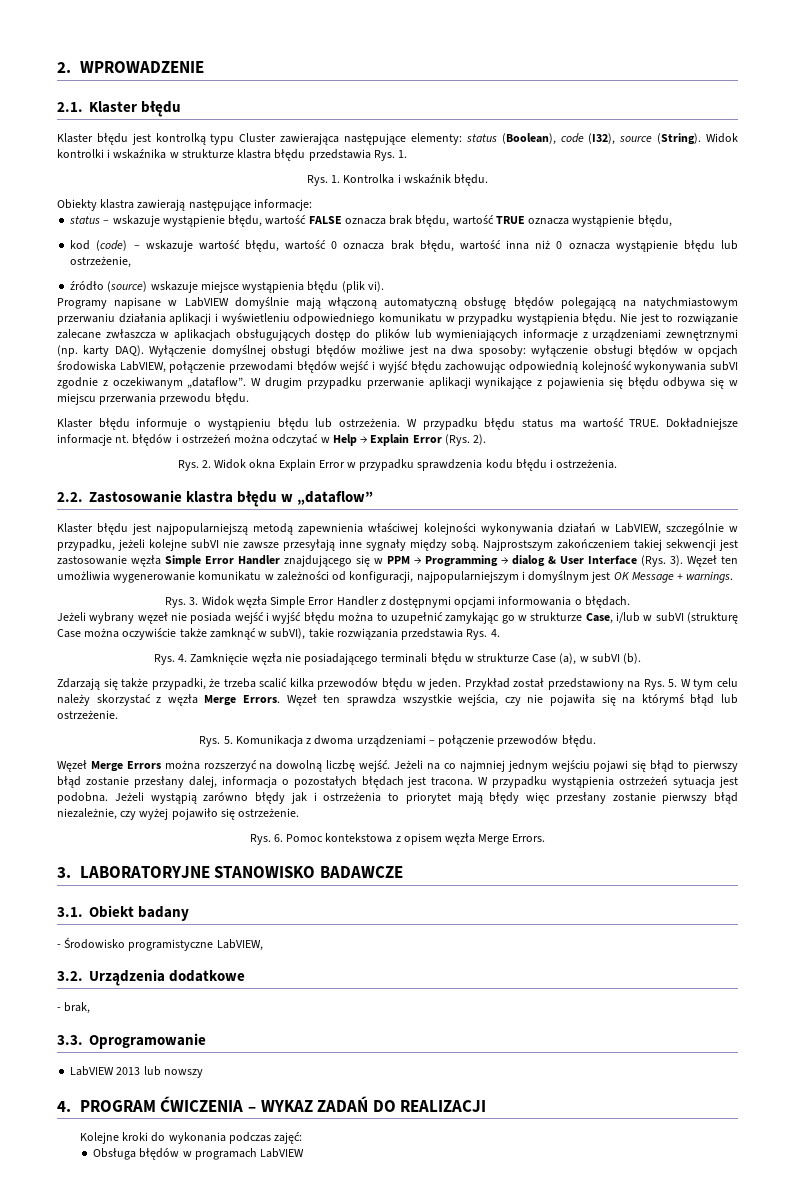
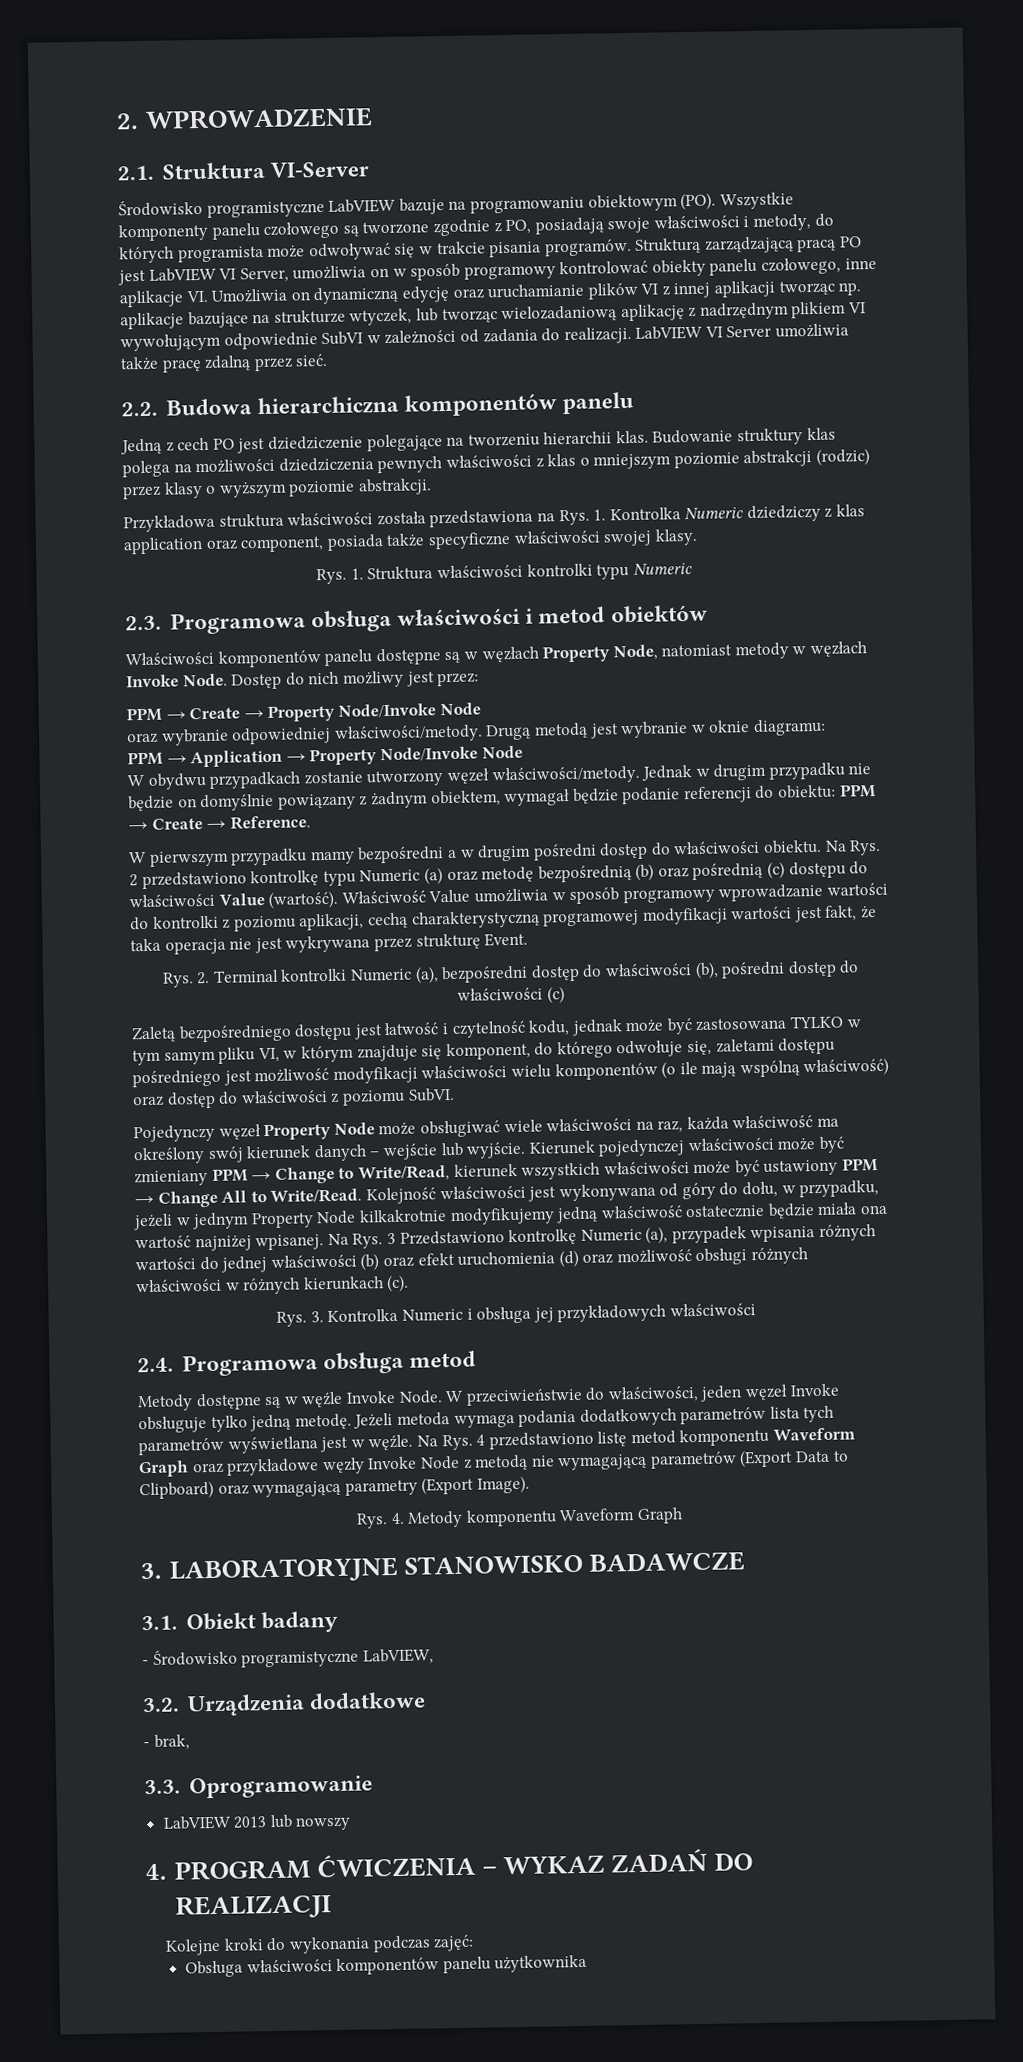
- 2.1. Klaster błędu
- Klaster błędu jest kontrolką typu Cluster zawierająca następujące elementy: status (Boolean), code (I32), source (String). Widok kontrolki i wskaźnika w strukturze klastra błędu przedstawia Rys. 1.
- Rys. 1. Kontrolka i wskaźnik błędu.
- Obiekty klastra zawierają następujące informacje:
- status – wskazuje wystąpienie błędu, wartość FALSE oznacza brak błędu, wartość TRUE oznacza wystąpienie błędu,
- kod (code) – wskazuje wartość błędu, wartość 0 oznacza brak błędu, wartość inna niż 0 oznacza wystąpienie błędu lub ostrzeżenie,
- źródło (source) wskazuje miejsce wystąpienia błędu (plik vi).
- Programy napisane w LabVIEW domyślnie mają włączoną automatyczną obsługę błędów polegającą na natychmiastowym przerwaniu działania aplikacji i wyświetleniu odpowiedniego komunikatu w przypadku wystąpienia błędu. Nie jest to rozwiązanie zalecane zwłaszcza w aplikacjach obsługujących dostęp do plików lub wymieniających informacje z urządzeniami zewnętrznymi (np. karty DAQ). Wyłączenie domyślnej obsługi błędów możliwe jest na dwa sposoby: wyłączenie obsługi błędów w opcjach środowiska LabVIEW, połączenie przewodami błędów wejść i wyjść błędu zachowując odpowiednią kolejność wykonywania subVI zgodnie z oczekiwanym „dataflow”. W drugim przypadku przerwanie aplikacji wynikające z pojawienia się błędu odbywa się w miejscu przerwania przewodu błędu.
- Klaster błędu informuje o wystąpieniu błędu lub ostrzeżenia. W przypadku błędu status ma wartość TRUE. Dokładniejsze informacje nt. błędów i ostrzeżeń można odczytać w Help → Explain Error (Rys. 2).
- Rys. 2. Widok okna Explain Error w przypadku sprawdzenia kodu błędu i ostrzeżenia.
- 2.2. Zastosowanie klastra błędu w „dataflow”
- Klaster błędu jest najpopularniejszą metodą zapewnienia właściwej kolejności wykonywania działań w LabVIEW, szczególnie w przypadku, jeżeli kolejne subVI nie zawsze przesyłają inne sygnały między sobą. Najprostszym zakończeniem takiej sekwencji jest zastosowanie węzła Simple Error Handler znajdującego się w PPM → Programming → dialog & User Interface (Rys. 3). Węzeł ten umożliwia wygenerowanie komunikatu w zależności od konfiguracji, najpopularniejszym i domyślnym jest OK Message + warnings.
- Rys. 3. Widok węzła Simple Error Handler z dostępnymi opcjami informowania o błędach.
- Jeżeli wybrany węzeł nie posiada wejść i wyjść błędu można to uzupełnić zamykając go w strukturze Case, i/lub w subVI (strukturę Case można oczywiście także zamknąć w subVI), takie rozwiązania przedstawia Rys. 4.
- Rys. 4. Zamknięcie węzła nie posiadającego terminali błędu w strukturze Case (a), w subVI (b).
- Zdarzają się także przypadki, że trzeba scalić kilka przewodów błędu w jeden. Przykład został przedstawiony na Rys. 5. W tym celu należy skorzystać z węzła Merge Errors. Węzeł ten sprawdza wszystkie wejścia, czy nie pojawiła się na którymś błąd lub ostrzeżenie.
- Rys. 5. Komunikacja z dwoma urządzeniami – połączenie przewodów błędu.
- Węzeł Merge Errors można rozszerzyć na dowolną liczbę wejść. Jeżeli na co najmniej jednym wejściu pojawi się błąd to pierwszy błąd zostanie przesłany dalej, informacja o pozostałych błędach jest tracona. W przypadku wystąpienia ostrzeżeń sytuacja jest podobna. Jeżeli wystąpią zarówno błędy jak i ostrzeżenia to priorytet mają błędy więc przesłany zostanie pierwszy błąd niezależnie, czy wyżej pojawiło się ostrzeżenie.
- Rys. 6. Pomoc kontekstowa z opisem węzła Merge Errors.
+ 2.1. Struktura VI-Server
+ Środowisko programistyczne LabVIEW bazuje na programowaniu obiektowym (PO). Wszystkie komponenty panelu czołowego są tworzone zgodnie z PO, posiadają swoje właściwości i metody, do których programista może odwoływać się w trakcie pisania programów. Strukturą zarządzającą pracą PO jest LabVIEW VI Server, umożliwia on w sposób programowy kontrolować obiekty panelu czołowego, inne aplikacje VI. Umożliwia on dynamiczną edycję oraz uruchamianie plików VI z innej aplikacji tworząc np. aplikacje bazujące na strukturze wtyczek, lub tworząc wielozadaniową aplikację z nadrzędnym plikiem VI wywołującym odpowiednie SubVI w zależności od zadania do realizacji. LabVIEW VI Server umożliwia także pracę zdalną przez sieć.
+ 2.2. Budowa hierarchiczna komponentów panelu
+ Jedną z cech PO jest dziedziczenie polegające na tworzeniu hierarchii klas. Budowanie struktury klas polega na możliwości dziedziczenia pewnych właściwości z klas o mniejszym poziomie abstrakcji (rodzic) przez klasy o wyższym poziomie abstrakcji.
+ Przykładowa struktura właściwości została przedstawiona na Rys. 1. Kontrolka Numeric dziedziczy z klas application oraz component, posiada także specyficzne właściwości swojej klasy.
+ Rys. 1. Struktura właściwości kontrolki typu Numeric
+ 2.3. Programowa obsługa właściwości i metod obiektów
+ Właściwości komponentów panelu dostępne są w węzłach Property Node, natomiast metody w węzłach Invoke Node. Dostęp do nich możliwy jest przez:
+ PPM → Create → Property Node/Invoke Node
+ oraz wybranie odpowiedniej właściwości/metody. Drugą metodą jest wybranie w oknie diagramu:
+ PPM → Application → Property Node/Invoke Node
+ W obydwu przypadkach zostanie utworzony węzeł właściwości/metody. Jednak w drugim przypadku nie będzie on domyślnie powiązany z żadnym obiektem, wymagał będzie podanie referencji do obiektu: PPM → Create → Reference.
+ W pierwszym przypadku mamy bezpośredni a w drugim pośredni dostęp do właściwości obiektu. Na Rys. 2 przedstawiono kontrolkę typu Numeric (a) oraz metodę bezpośrednią (b) oraz pośrednią (c) dostępu do właściwości Value (wartość). Właściwość Value umożliwia w sposób programowy wprowadzanie wartości do kontrolki z poziomu aplikacji, cechą charakterystyczną programowej modyfikacji wartości jest fakt, że taka operacja nie jest wykrywana przez strukturę Event.
+ Rys. 2. Terminal kontrolki Numeric (a), bezpośredni dostęp do właściwości (b), pośredni dostęp do właściwości (c)
+ Zaletą bezpośredniego dostępu jest łatwość i czytelność kodu, jednak może być zastosowana TYLKO w tym samym pliku VI, w którym znajduje się komponent, do którego odwołuje się, zaletami dostępu pośredniego jest możliwość modyfikacji właściwości wielu komponentów (o ile mają wspólną właściwość) oraz dostęp do właściwości z poziomu SubVI.
+ Pojedynczy węzeł Property Node może obsługiwać wiele właściwości na raz, każda właściwość ma określony swój kierunek danych – wejście lub wyjście. Kierunek pojedynczej właściwości może być zmieniany PPM → Change to Write/Read, kierunek wszystkich właściwości może być ustawiony PPM → Change All to Write/Read. Kolejność właściwości jest wykonywana od góry do dołu, w przypadku, jeżeli w jednym Property Node kilkakrotnie modyfikujemy jedną właściwość ostatecznie będzie miała ona wartość najniżej wpisanej. Na Rys. 3 Przedstawiono kontrolkę Numeric (a), przypadek wpisania różnych wartości do jednej właściwości (b) oraz efekt uruchomienia (d) oraz możliwość obsługi różnych właściwości w różnych kierunkach (c).
+ Rys. 3. Kontrolka Numeric i obsługa jej przykładowych właściwości
+ 2.4. Programowa obsługa metod
+ Metody dostępne są w węźle Invoke Node. W przeciwieństwie do właściwości, jeden węzeł Invoke obsługuje tylko jedną metodę. Jeżeli metoda wymaga podania dodatkowych parametrów lista tych parametrów wyświetlana jest w węźle. Na Rys. 4 przedstawiono listę metod komponentu Waveform Graph oraz przykładowe węzły Invoke Node z metodą nie wymagającą parametrów (Export Data to Clipboard) oraz wymagającą parametry (Export Image).
+ Rys. 4. Metody komponentu Waveform Graph
- Obsługa błędów w programach LabVIEW
+ Obsługa właściwości komponentów panelu użytkownika

